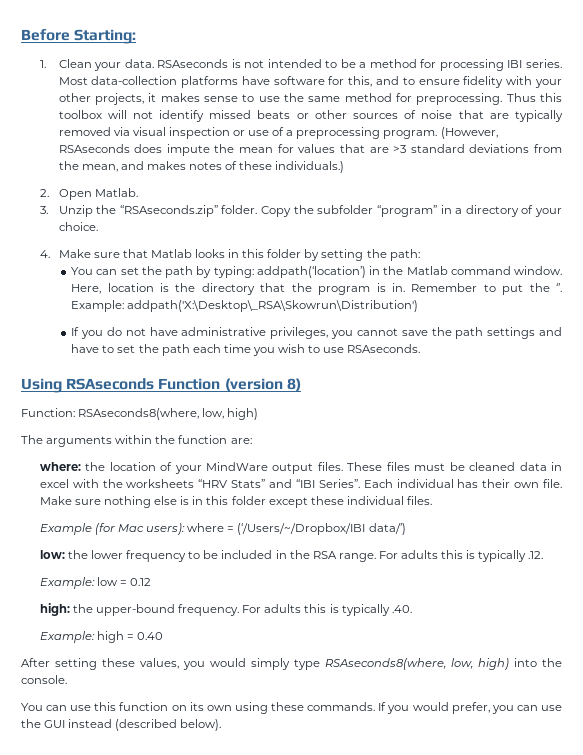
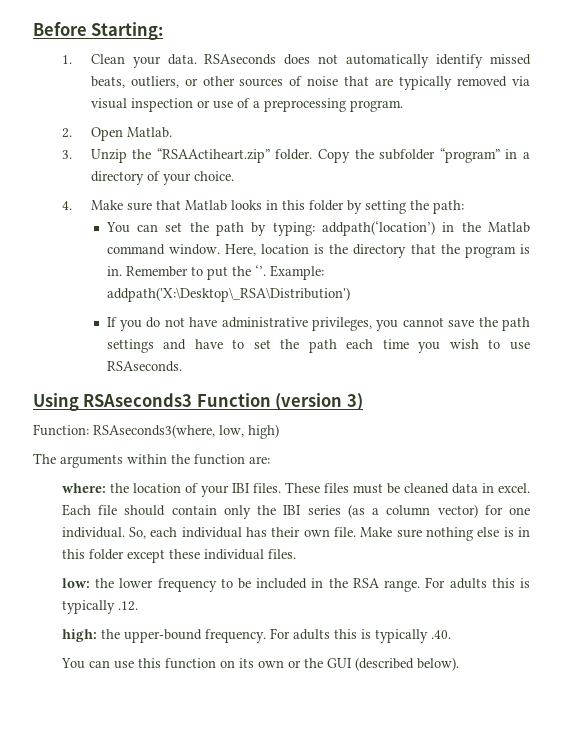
- RSAseconds is not intended to be a method for processing IBI series. Most data-collection platforms have software for this, and to ensure fidelity with your other projects, it makes sense to use the same method for preprocessing. Thus this toolbox will not identify missed beats or other sources of noise that are typically removed via visual inspection or use of a preprocessing program. (However, RSAseconds does impute the mean for values that are >3 standard deviations from the mean, and makes notes of these individuals.)
+ RSAseconds does not automatically identify missed beats, outliers, or other sources of noise that are typically removed via visual inspection or use of a preprocessing program.
- 3. Unzip the “RSAseconds.zip” folder.
+ 3. Unzip the “RSAActiheart.zip” folder.
- Example: addpath('X:\Desktop\_RSA\Skowrun\Distribution')
+ Example: addpath('X:\Desktop\_RSA\Distribution')
- Using RSAseconds Function (version 8)
+ Using RSAseconds3 Function (version 3)
- Function: RSAseconds8(where, low, high)
+ Function: RSAseconds3(where, low, high)
- where: the location of your MindWare output files.
+ where: the location of your IBI files.
- These files must be cleaned data in excel with the worksheets “HRV Stats” and “IBI Series”. Each individual has their own file.
+ These files must be cleaned data in excel. Each file should contain only the IBI series (as a column vector) for one individual. So, each individual has their own file.
- Example (for Mac users): where = (‘/Users/~/Dropbox/IBI data/’)
- Example: low = 0.12
- Example: high = 0.40
- After setting these values, you would simply type RSAseconds8(where, low, high) into the console.
- You can use this function on its own using these commands. If you would prefer, you can use the GUI instead (described below).
+ You can use this function on its own or the GUI (described below).

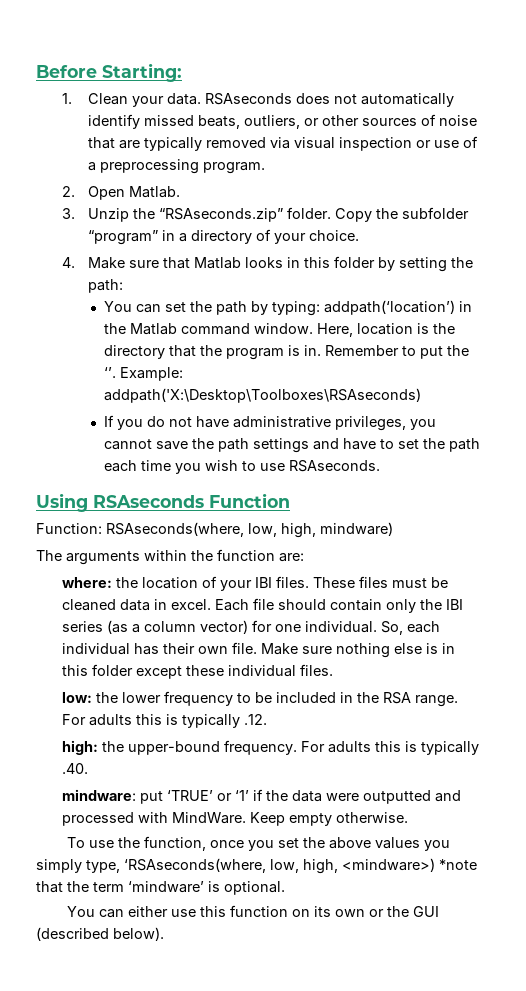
- 3. Unzip the “RSAActiheart.zip” folder.
+ 3. Unzip the “RSAseconds.zip” folder.
- Example: addpath('X:\Desktop\_RSA\Distribution')
+ Example: addpath('X:\Desktop\Toolboxes\RSAseconds)
- Using RSAseconds3 Function (version 3)
+ Using RSAseconds Function
- Function: RSAseconds3(where, low, high)
+ Function: RSAseconds(where, low, high, mindware)
- You can use this function on its own or the GUI (described below).
+ mindware: put ‘TRUE’ or ‘1’ if the data were outputted and processed with MindWare. Keep empty otherwise.
+ To use the function, once you set the above values you simply type, ‘RSAseconds(where, low, high, <mindware>) *note that the term ‘mindware’ is optional.
+ You can either use this function on its own or the GUI (described below).

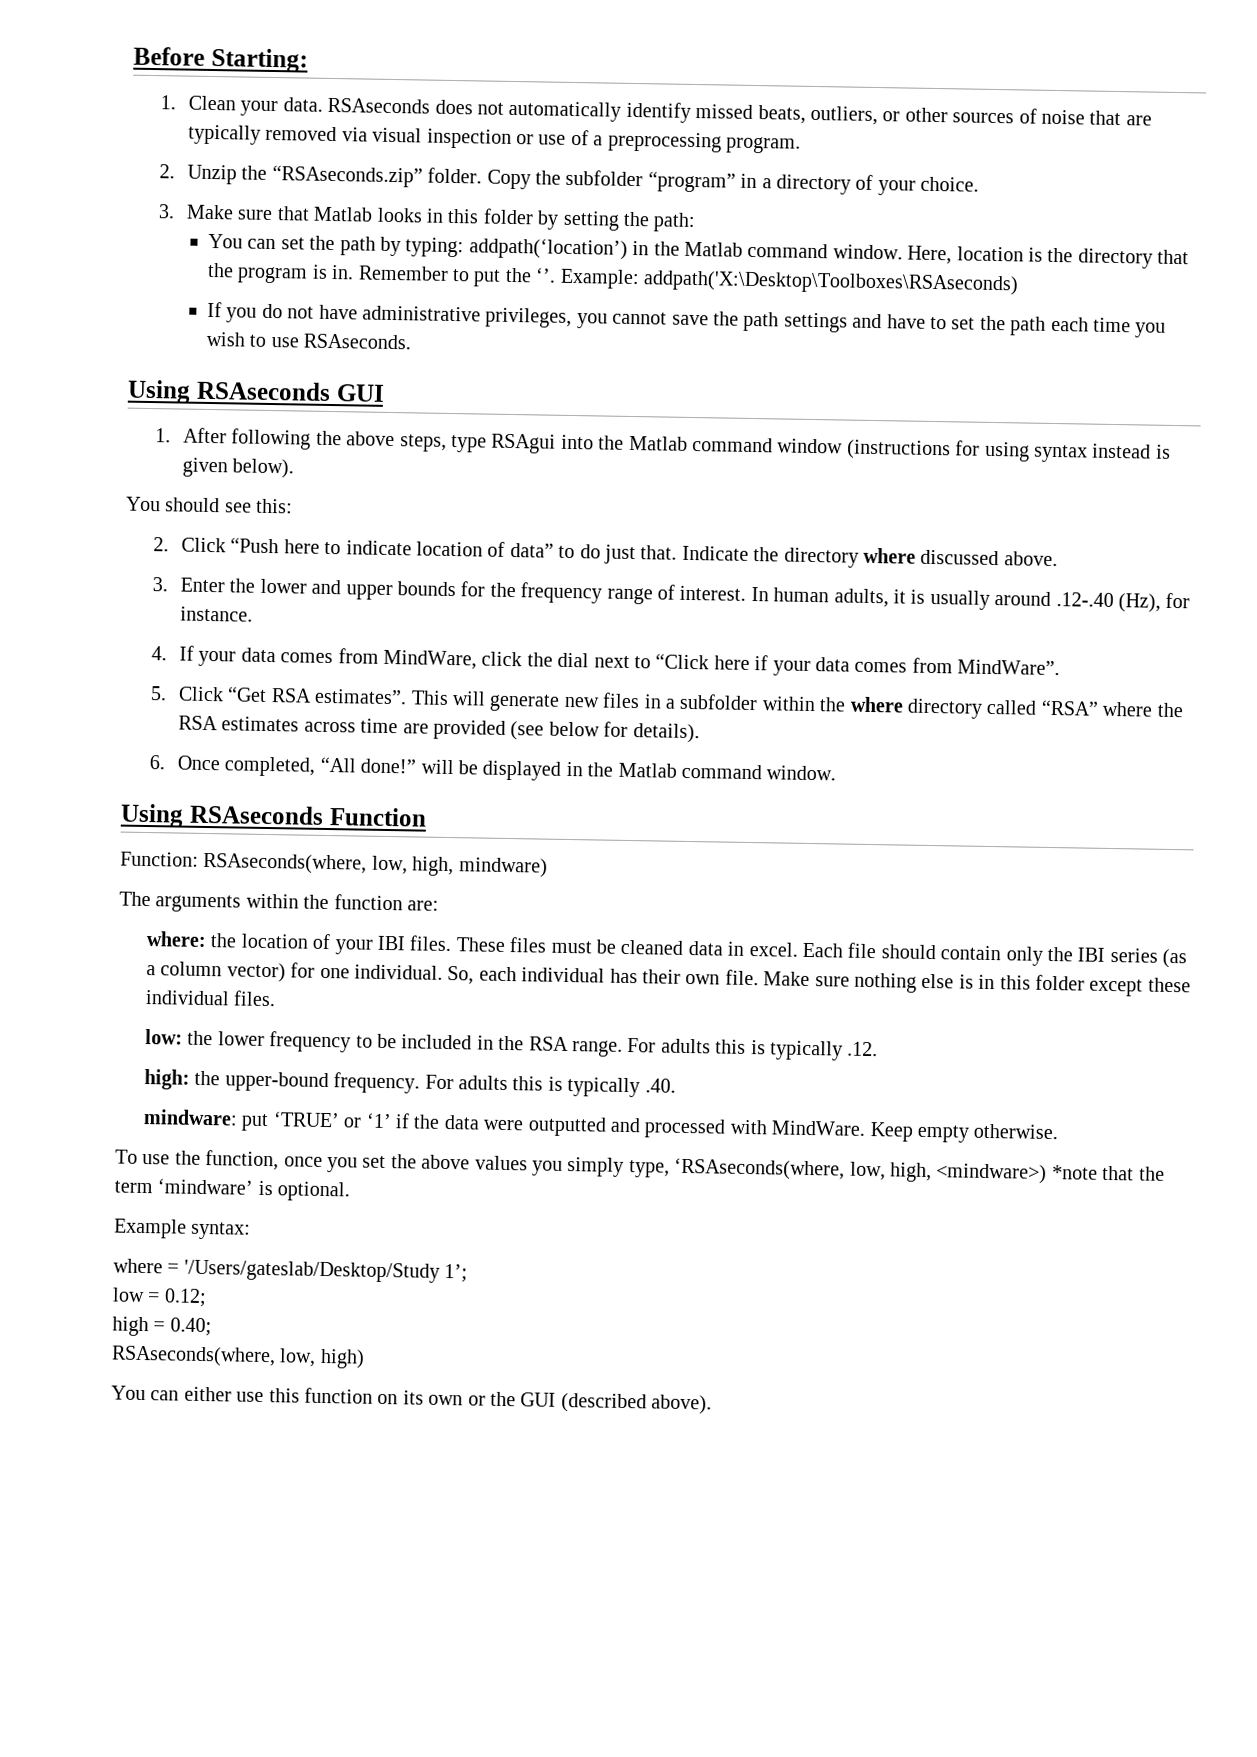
- 2. Open Matlab.
- 3. Unzip the “RSAseconds.zip” folder.
+ 2. Unzip the “RSAseconds.zip” folder.
- 4. Make sure that Matlab looks in this folder by setting the path:
+ 3. Make sure that Matlab looks in this folder by setting the path:
+ Using RSAseconds GUI
+ 1. After following the above steps, type RSAgui into the Matlab command window (instructions for using syntax instead is given below).
+ You should see this:
+ 2. Click “Push here to indicate location of data” to do just that. Indicate the directory where discussed above.
+ 3. Enter the lower and upper bounds for the frequency range of interest. In human adults, it is usually around .12-.40 (Hz), for instance.
+ 4. If your data comes from MindWare, click the dial next to “Click here if your data comes from MindWare”.
+ 5. Click “Get RSA estimates”. This will generate new files in a subfolder within the where directory called “RSA” where the RSA estimates across time are provided (see below for details).
+ 6. Once completed, “All done!” will be displayed in the Matlab command window.
+ Example syntax:
+ where = '/Users/gateslab/Desktop/Study 1’;
+ low = 0.12;
+ high = 0.40;
+ RSAseconds(where, low, high)
- You can either use this function on its own or the GUI (described below).
+ You can either use this function on its own or the GUI (described above).

